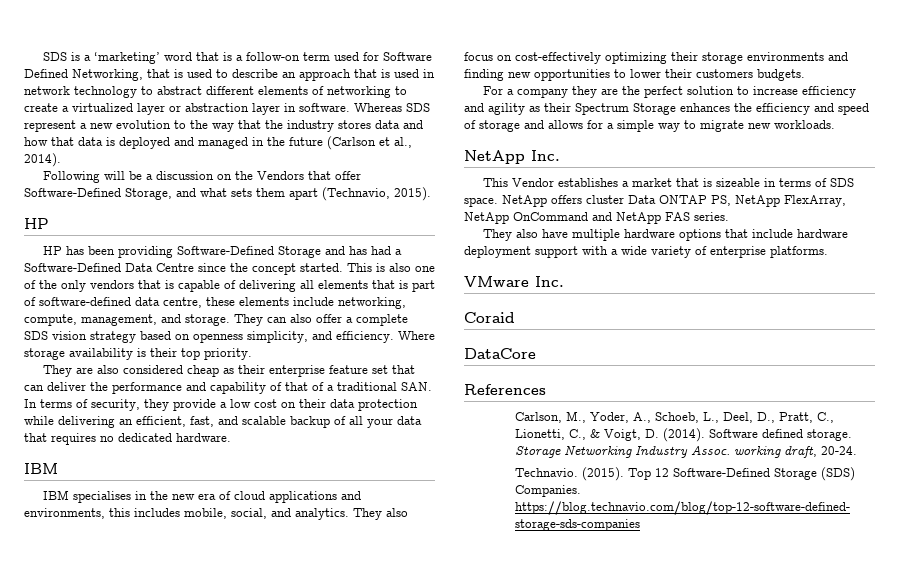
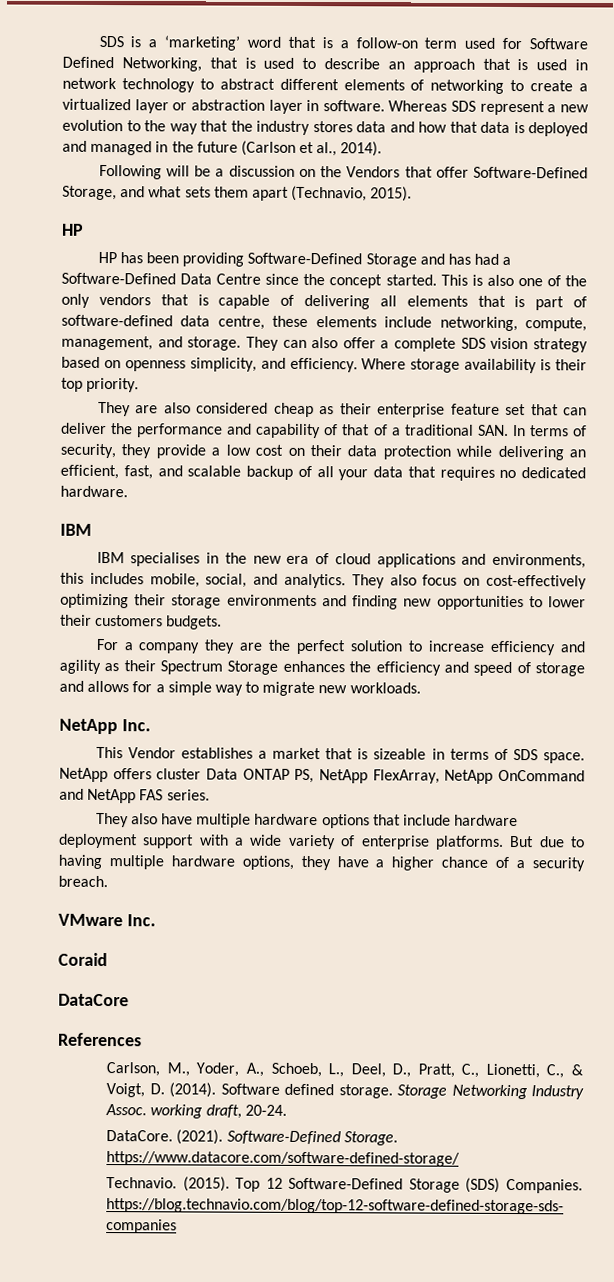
+ But due to having multiple hardware options, they have a higher chance of a security breach.
+ DataCore. (2021). Software-Defined Storage. https://www.datacore.com/software-defined-storage/

